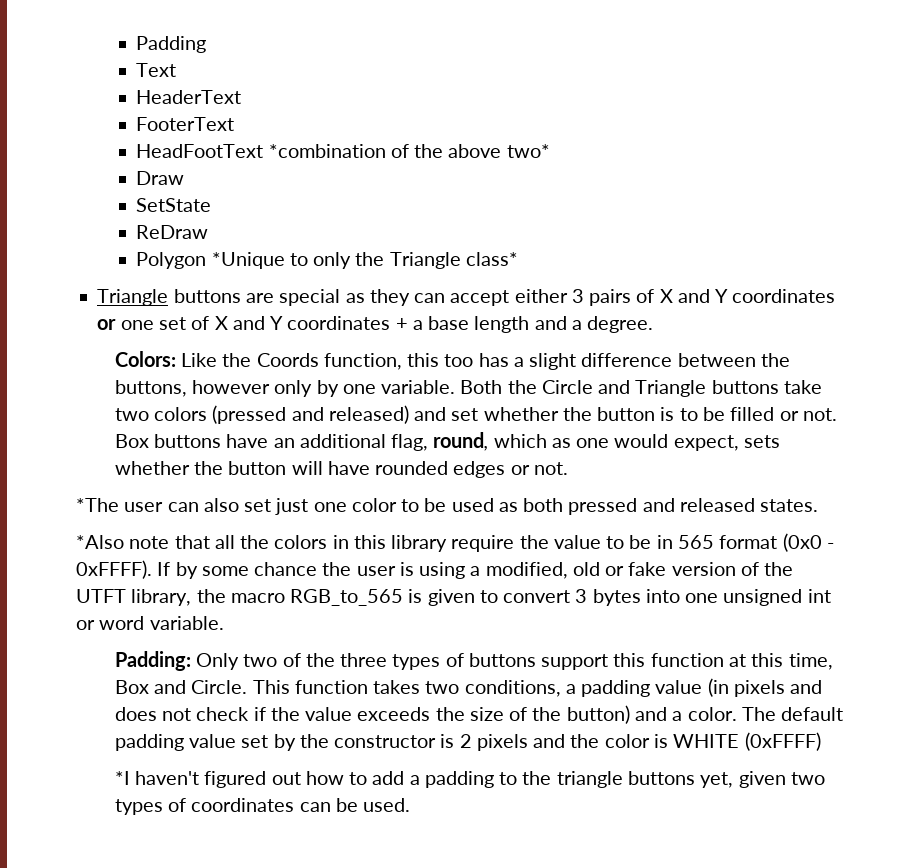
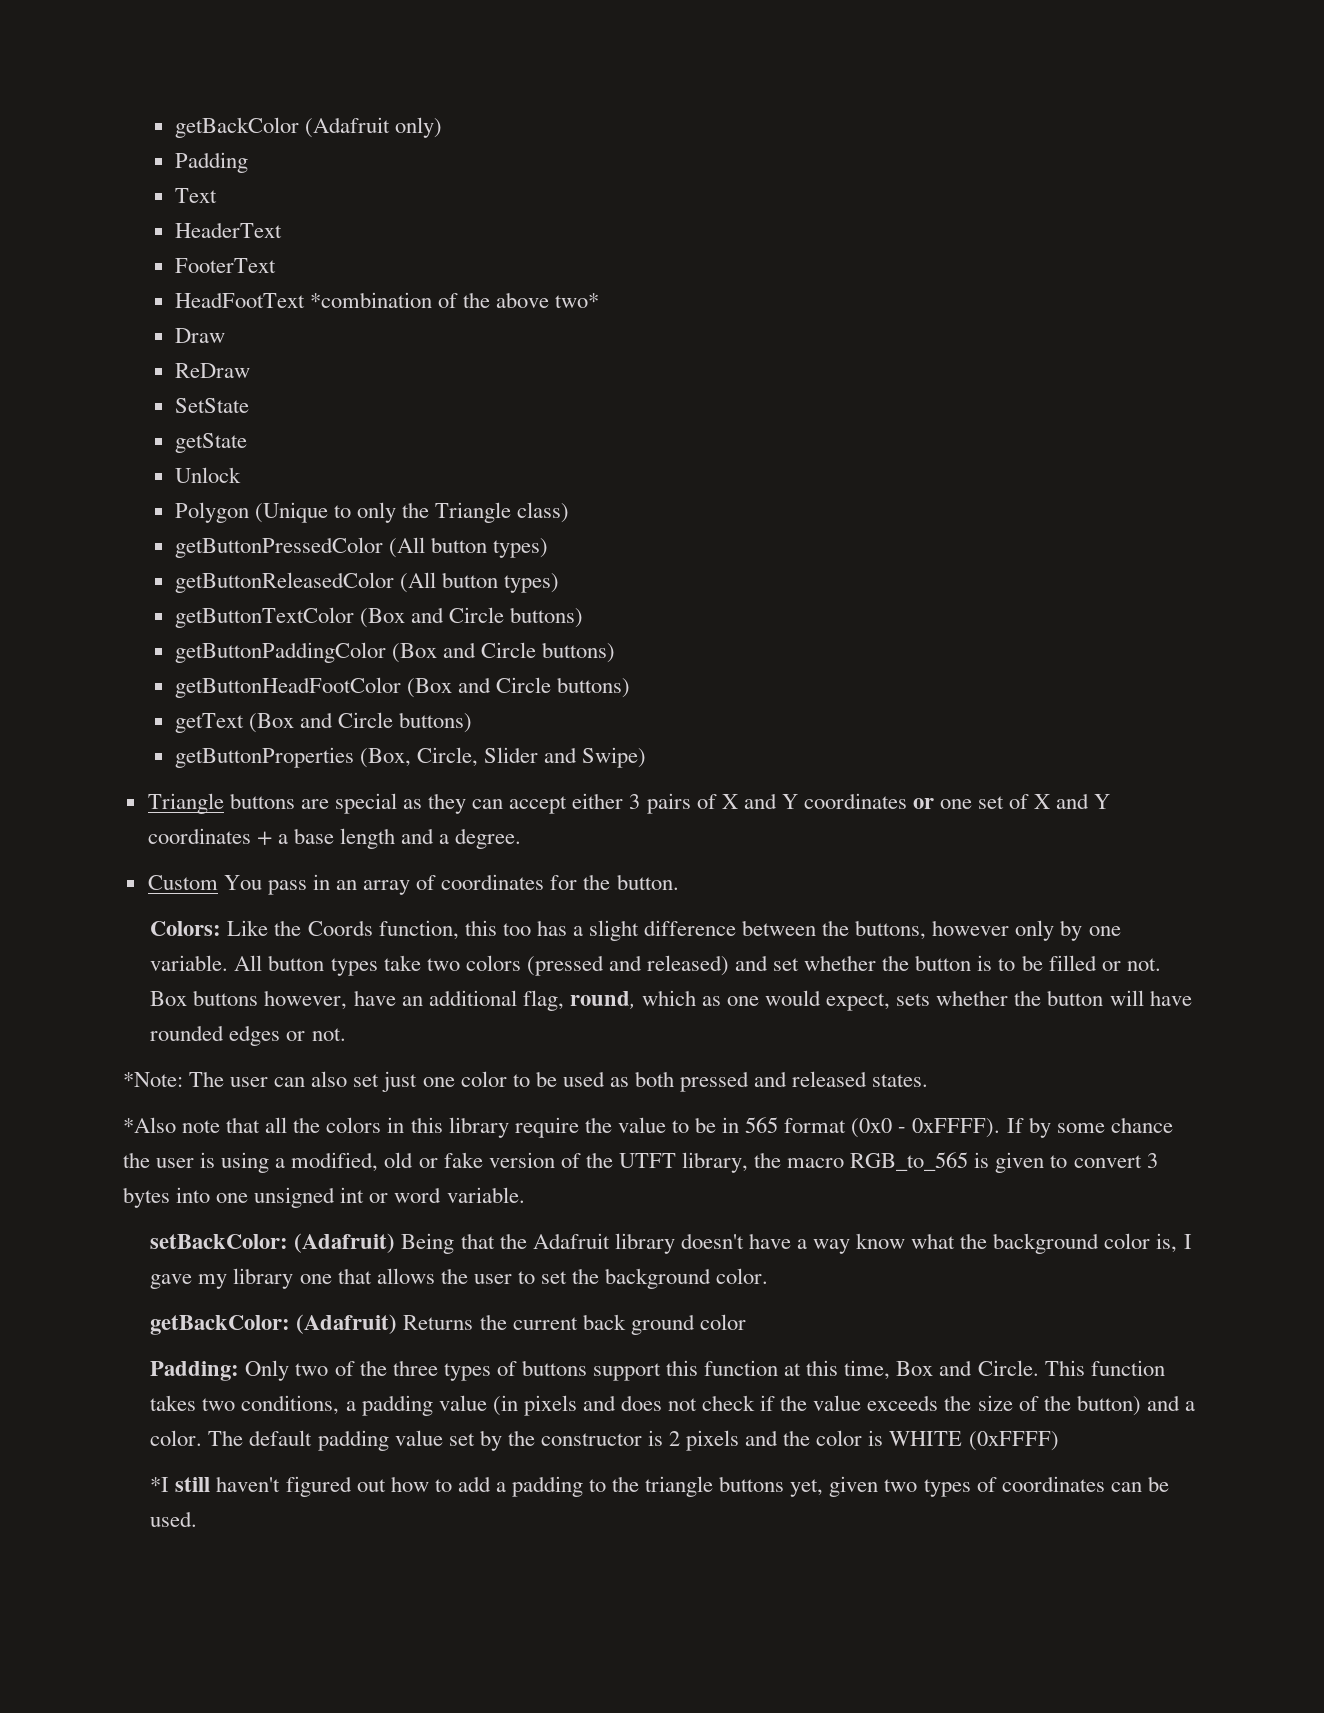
+ getBackColor (Adafruit only)
+ ReDraw
- ReDraw
+ getState
+ Unlock
- Polygon *Unique to only the Triangle class*
+ Polygon (Unique to only the Triangle class)
+ getButtonPressedColor (All button types)
+ getButtonReleasedColor (All button types)
+ getButtonTextColor (Box and Circle buttons)
+ getButtonPaddingColor (Box and Circle buttons)
+ getButtonHeadFootColor (Box and Circle buttons)
+ getText (Box and Circle buttons)
+ getButtonProperties (Box, Circle, Slider and Swipe)
+ Custom You pass in an array of coordinates for the button.
- Both the Circle and Triangle buttons take two colors (pressed and released) and set whether the button is to be filled or not.
+ All button types take two colors (pressed and released) and set whether the button is to be filled or not.
- Box buttons have an additional flag, round, which as one would expect, sets whether the button will have rounded edges or not.
+ Box buttons however, have an additional flag, round, which as one would expect, sets whether the button will have rounded edges or not.
- *The user can also set just one color to be used as both pressed and released states.
+ *Note: The user can also set just one color to be used as both pressed and released states.
+ setBackColor: (Adafruit) Being that the Adafruit library doesn't have a way know what the background color is, I gave my library one that allows the user to set the background color.
+ getBackColor: (Adafruit) Returns the current back ground color
- *I haven't figured out how to add a padding to the triangle buttons yet, given two types of coordinates can be used.
+ *I still haven't figured out how to add a padding to the triangle buttons yet, given two types of coordinates can be used.

